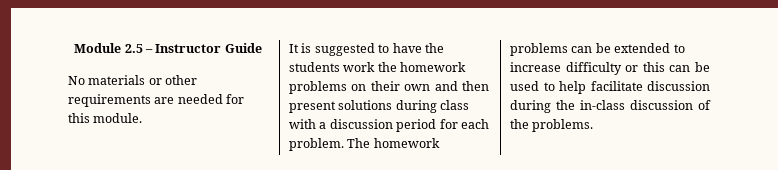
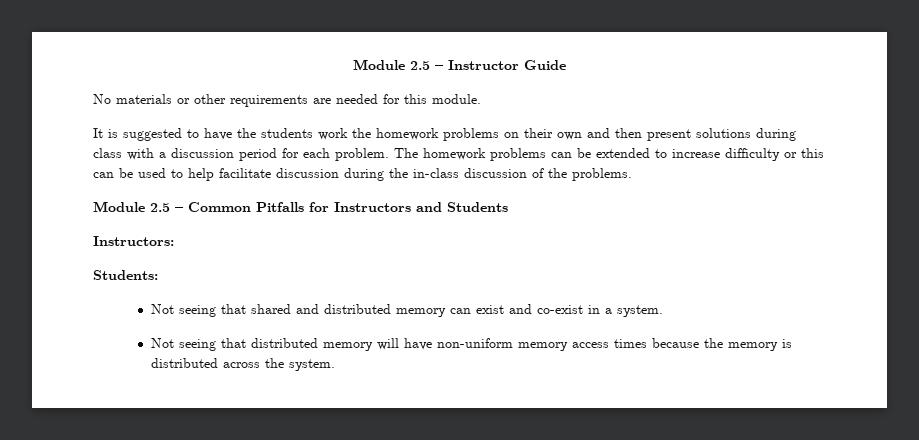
+ Module 2.5 – Common Pitfalls for Instructors and Students
+ Instructors:
+ Students:
+ Not seeing that shared and distributed memory can exist and co-exist in a system.
+ Not seeing that distributed memory will have non-uniform memory access times because the memory is distributed across the system.

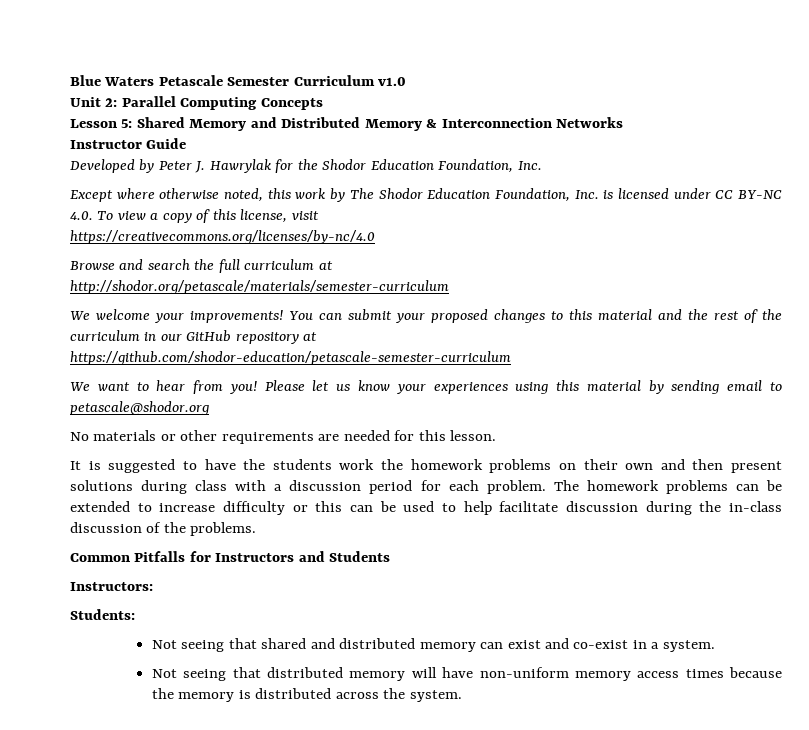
- Module 2.5 – Instructor Guide
+ Blue Waters Petascale Semester Curriculum v1.0
+ Unit 2: Parallel Computing Concepts
+ Lesson 5: Shared Memory and Distributed Memory & Interconnection Networks
+ Instructor Guide
+ Developed by Peter J. Hawrylak for the Shodor Education Foundation, Inc.
+ Except where otherwise noted, this work by The Shodor Education Foundation, Inc. is licensed under CC BY-NC 4.0. To view a copy of this license, visit
+ https://creativecommons.org/licenses/by-nc/4.0
+ Browse and search the full curriculum at
+ http://shodor.org/petascale/materials/semester-curriculum
+ We welcome your improvements! You can submit your proposed changes to this material and the rest of the curriculum in our GitHub repository at
+ https://github.com/shodor-education/petascale-semester-curriculum
+ We want to hear from you! Please let us know your experiences using this material by sending email to petascale@shodor.org
- No materials or other requirements are needed for this module.
+ No materials or other requirements are needed for this lesson.
- Module 2.5 – Common Pitfalls for Instructors and Students
+ Common Pitfalls for Instructors and Students

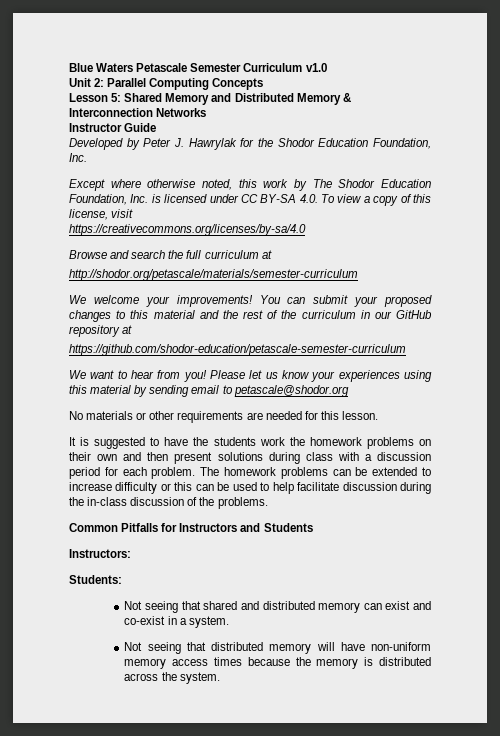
- Except where otherwise noted, this work by The Shodor Education Foundation, Inc. is licensed under CC BY-NC 4.0. To view a copy of this license, visit
+ Except where otherwise noted, this work by The Shodor Education Foundation, Inc. is licensed under CC BY-SA 4.0. To view a copy of this license, visit
- https://creativecommons.org/licenses/by-nc/4.0
+ https://creativecommons.org/licenses/by-sa/4.0

